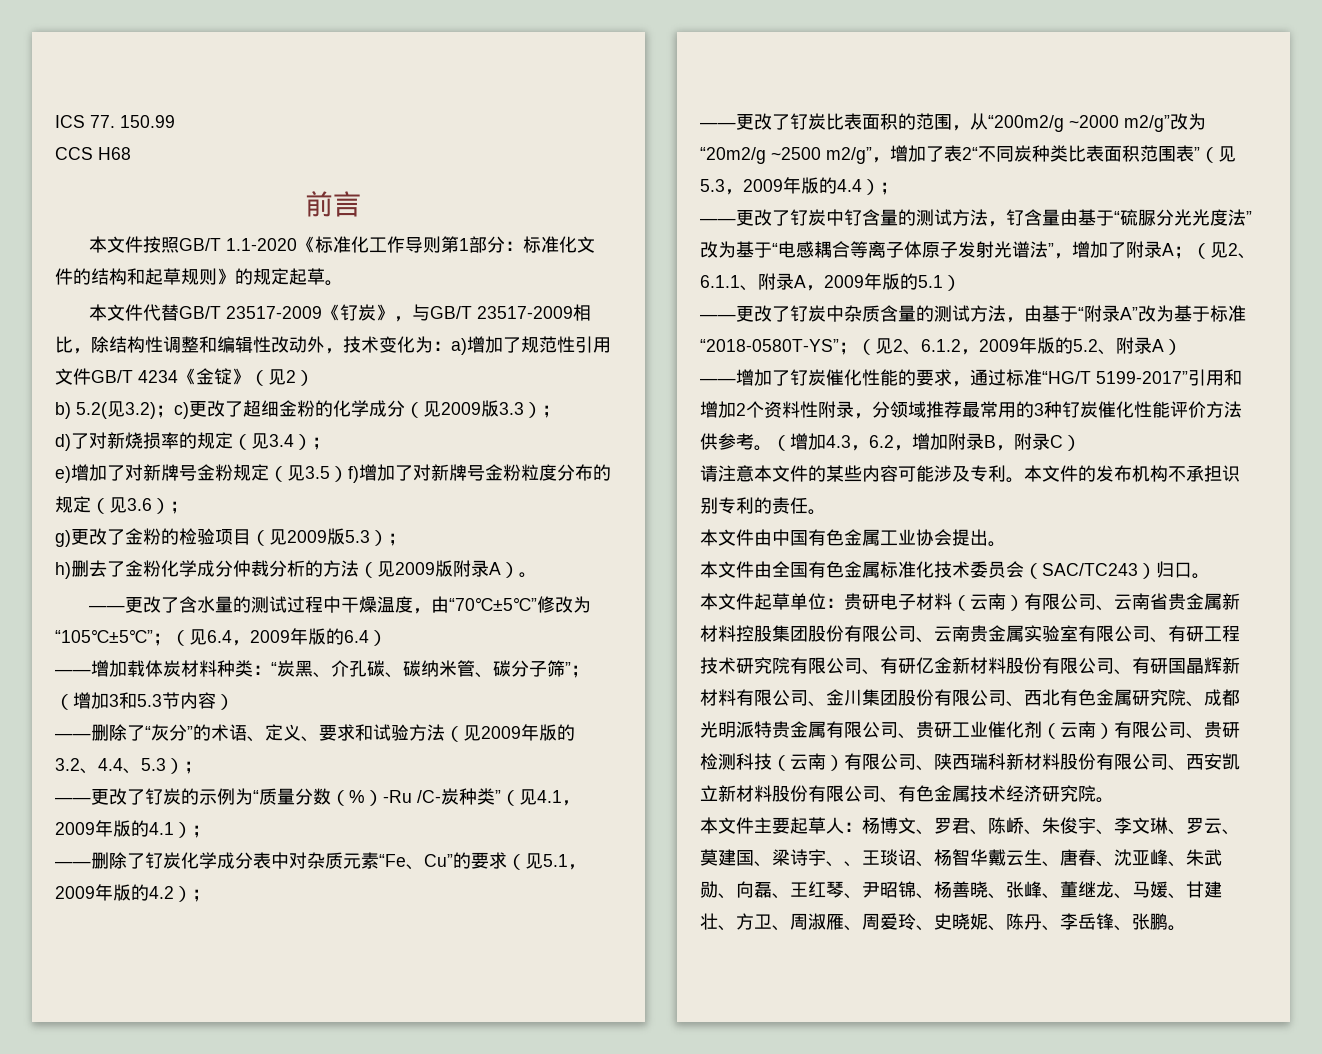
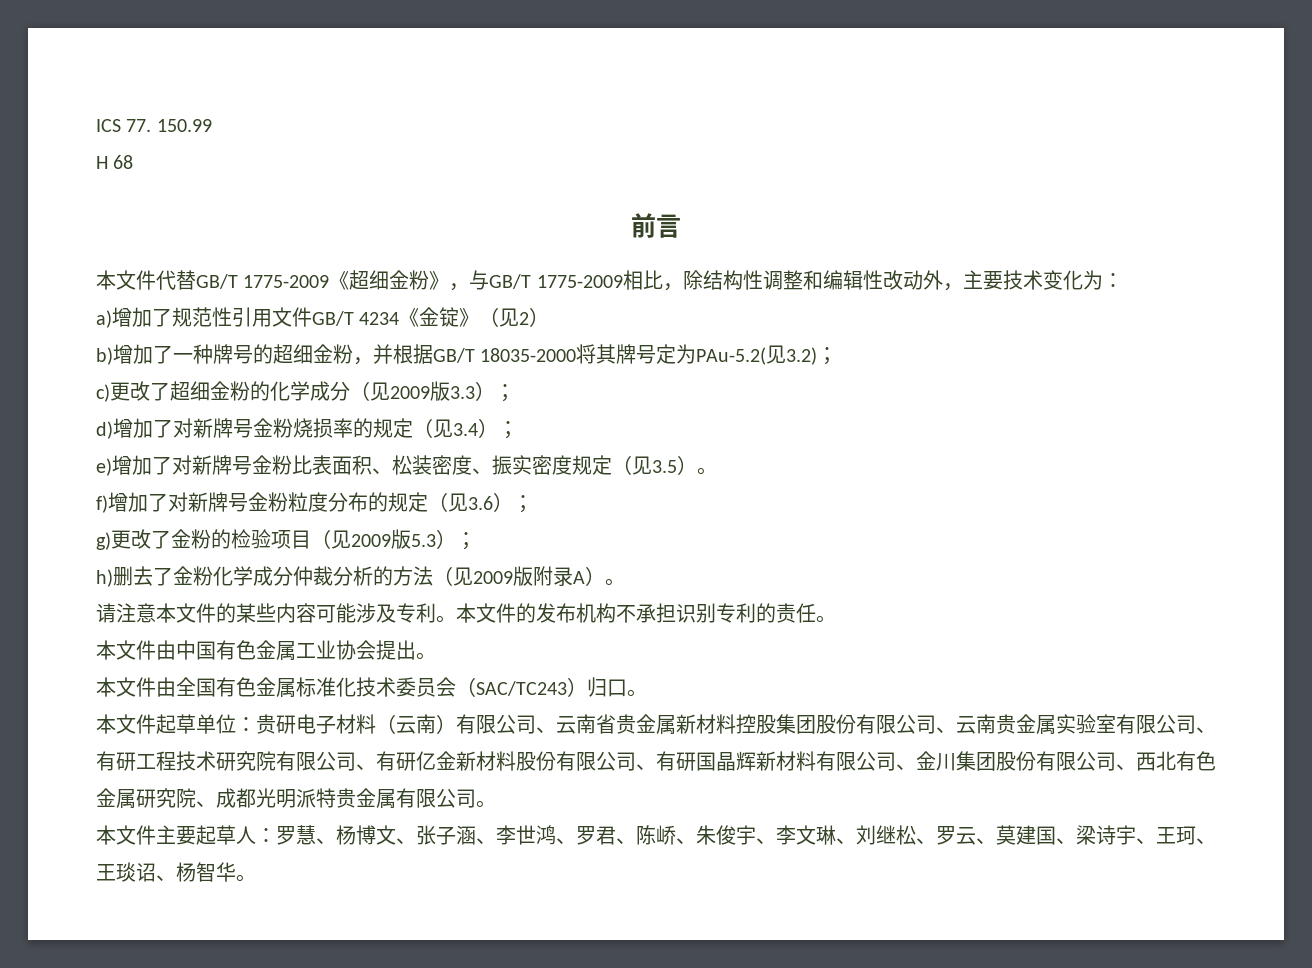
- CCS H68
+ H 68
- 本文件按照GB/T 1.1-2020《标准化工作导则第1部分：标准化文件的结构和起草规则》的规定起草。
- 本文件代替GB/T 23517-2009《钌炭》，与GB/T 23517-2009相比，除结构性调整和编辑性改动外，技术变化为：a)增加了规范性引用文件GB/T 4234《金锭》（见2）
+ 本文件代替GB/T 1775-2009《超细金粉》，与GB/T 1775-2009相比，除结构性调整和编辑性改动外，主要技术变化为：
+ a)增加了规范性引用文件GB/T 4234《金锭》（见2）
- b) 5.2(见3.2)；c)更改了超细金粉的化学成分（见2009版3.3）；
+ b)增加了一种牌号的超细金粉，并根据GB/T 18035-2000将其牌号定为PAu-5.2(见3.2)；
+ c)更改了超细金粉的化学成分（见2009版3.3）；
- d)了对新烧损率的规定（见3.4）；
+ d)增加了对新牌号金粉烧损率的规定（见3.4）；
- e)增加了对新牌号金粉规定（见3.5）f)增加了对新牌号金粉粒度分布的规定（见3.6）；
+ e)增加了对新牌号金粉比表面积、松装密度、振实密度规定（见3.5）。
+ f)增加了对新牌号金粉粒度分布的规定（见3.6）；
- ——更改了含水量的测试过程中干燥温度，由“70℃±5℃”修改为“105℃±5℃”；（见6.4，2009年版的6.4）
- ——增加载体炭材料种类：“炭黑、介孔碳、碳纳米管、碳分子筛”；（增加3和5.3节内容）
- ——删除了“灰分”的术语、定义、要求和试验方法（见2009年版的3.2、4.4、5.3）；
- ——更改了钌炭的示例为“质量分数（%）-Ru /C-炭种类”（见4.1，2009年版的4.1）；
- ——删除了钌炭化学成分表中对杂质元素“Fe、Cu”的要求（见5.1，2009年版的4.2）；
- ——更改了钌炭比表面积的范围，从“200m2/g ~2000 m2/g”改为“20m2/g ~2500 m2/g”，增加了表2“不同炭种类比表面积范围表”（见5.3，2009年版的4.4）；
- ——更改了钌炭中钌含量的测试方法，钌含量由基于“硫脲分光光度法”改为基于“电感耦合等离子体原子发射光谱法”，增加了附录A；（见2、6.1.1、附录A，2009年版的5.1）
- ——更改了钌炭中杂质含量的测试方法，由基于“附录A”改为基于标准“2018-0580T-YS”；（见2、6.1.2，2009年版的5.2、附录A）
- ——增加了钌炭催化性能的要求，通过标准“HG/T 5199-2017”引用和增加2个资料性附录，分领域推荐最常用的3种钌炭催化性能评价方法供参考。（增加4.3，6.2，增加附录B，附录C）
- 贵研电子材料（云南）有限公司、云南省贵金属新材料控股集团股份有限公司、云南贵金属实验室有限公司、有研工程技术研究院有限公司、有研亿金新材料股份有限公司、有研国晶辉新材料有限公司、金川集团股份有限公司、西北有色金属研究院、成都光明派特贵金属有限公司、贵研工业催化剂（云南）有限公司、贵研检测科技（云南）有限公司、陕西瑞科新材料股份有限公司、西安凯立新材料股份有限公司、有色金属技术经济研究院。
+ 贵研电子材料（云南）有限公司、云南省贵金属新材料控股集团股份有限公司、云南贵金属实验室有限公司、有研工程技术研究院有限公司、有研亿金新材料股份有限公司、有研国晶辉新材料有限公司、金川集团股份有限公司、西北有色金属研究院、成都光明派特贵金属有限公司。
- 本文件主要起草人：杨博文、罗君、陈峤、朱俊宇、李文琳、罗云、莫建国、梁诗宇、、王琰诏、杨智华戴云生、唐春、沈亚峰、朱武勋、向磊、王红琴、尹昭锦、杨善晓、张峰、董继龙、马媛、甘建壮、方卫、周淑雁、周爱玲、史晓妮、陈丹、李岳锋、张鹏。
+ 本文件主要起草人：罗慧、杨博文、张子涵、李世鸿、罗君、陈峤、朱俊宇、李文琳、刘继松、罗云、莫建国、梁诗宇、王珂、王琰诏、杨智华。

